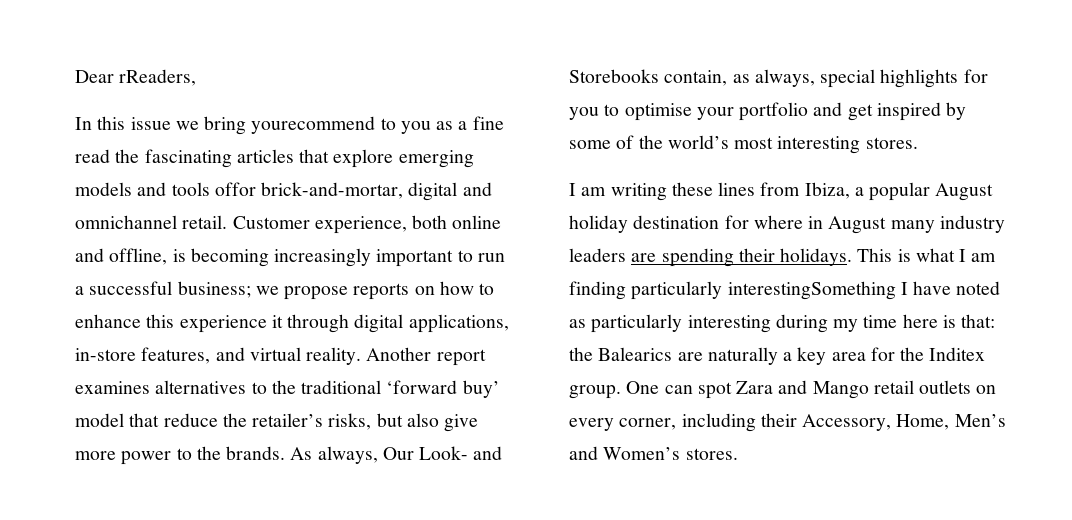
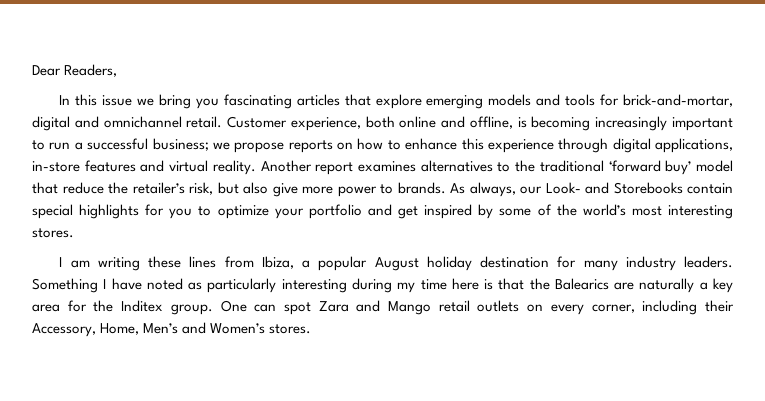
- Dear rReaders,
+ Dear Readers,
- In this issue we bring yourecommend to you as a fine read the fascinating articles that explore emerging models and tools offor brick-and-mortar, digital and omnichannel retail.
+ In this issue we bring you fascinating articles that explore emerging models and tools for brick-and-mortar, digital and omnichannel retail.
- Customer experience, both online and offline, is becoming increasingly important to run a successful business; we propose reports on how to enhance this experience it through digital applications, in-store features, and virtual reality.
+ Customer experience, both online and offline, is becoming increasingly important to run a successful business; we propose reports on how to enhance this experience through digital applications, in-store features and virtual reality.
- Another report examines alternatives to the traditional ‘forward buy’ model that reduce the retailer’s risks, but also give more power to the brands.
+ Another report examines alternatives to the traditional ‘forward buy’ model that reduce the retailer’s risk, but also give more power to brands.
- As always, Our Look- and Storebooks contain, as always, special highlights for you to optimise your portfolio and get inspired by some of the world’s most interesting stores.
+ As always, our Look- and Storebooks contain special highlights for you to optimize your portfolio and get inspired by some of the world’s most interesting stores.
- I am writing these lines from Ibiza, a popular August holiday destination for where in August many industry leaders are spending their holidays. This is what I am finding particularly interestingSomething I have noted as particularly interesting during my time here is that: the Balearics are naturally a key area for the Inditex group.
+ I am writing these lines from Ibiza, a popular August holiday destination for many industry leaders. Something I have noted as particularly interesting during my time here is that the Balearics are naturally a key area for the Inditex group.

